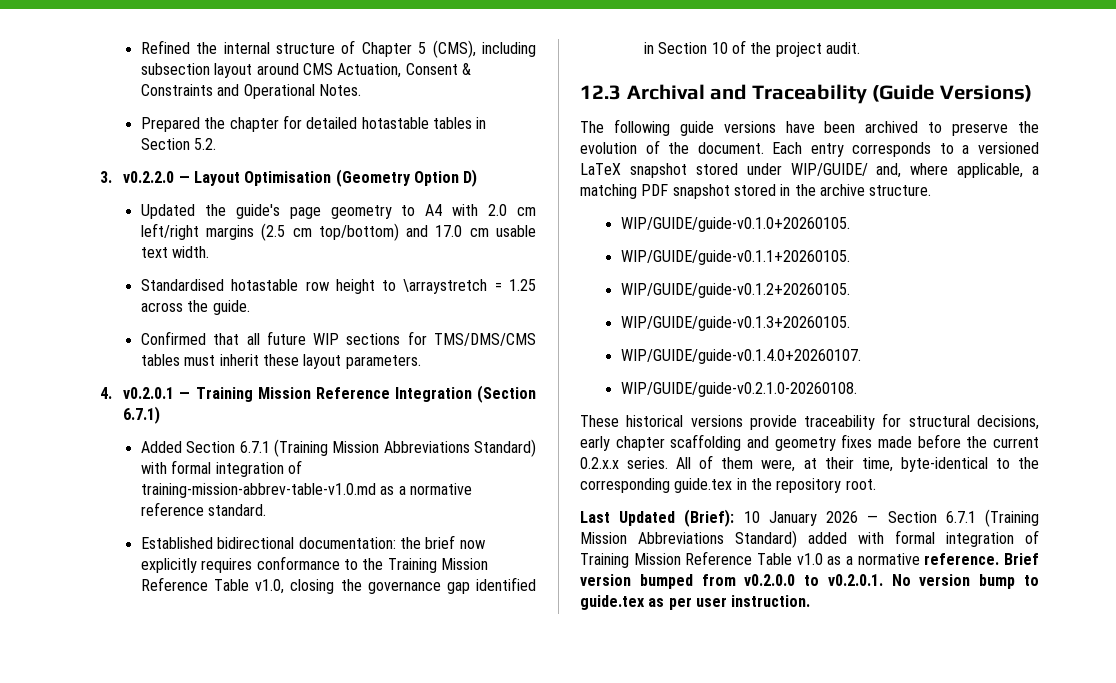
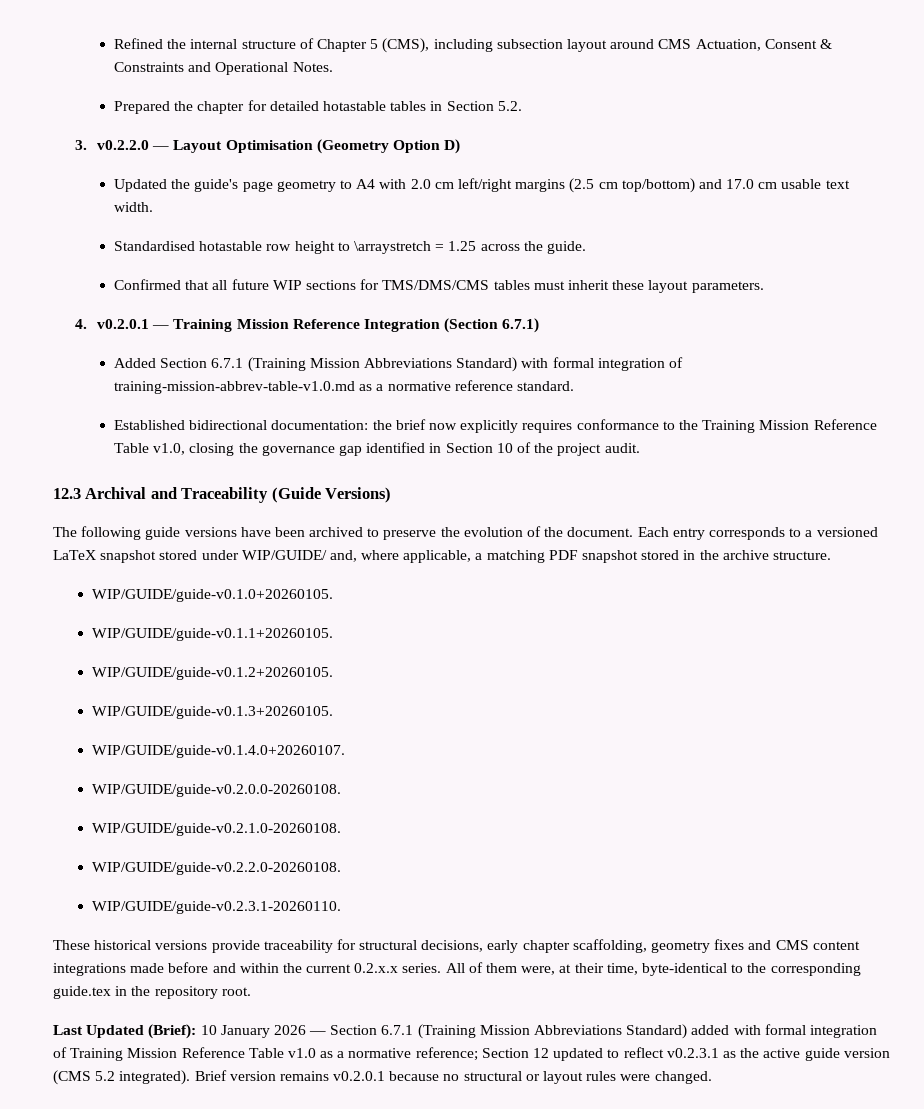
+ WIP/GUIDE/guide-v0.2.0.0-20260108.
+ WIP/GUIDE/guide-v0.2.2.0-20260108.
+ WIP/GUIDE/guide-v0.2.3.1-20260110.
- These historical versions provide traceability for structural decisions, early chapter scaffolding and geometry fixes made before the current 0.2.x.x series.
+ These historical versions provide traceability for structural decisions, early chapter scaffolding, geometry fixes and CMS content integrations made before and within the current 0.2.x.x series.
- Last Updated (Brief): 10 January 2026 — Section 6.7.1 (Training Mission Abbreviations Standard) added with formal integration of Training Mission Reference Table v1.0 as a normative reference. Brief version bumped from v0.2.0.0 to v0.2.0.1. No version bump to guide.tex as per user instruction.
+ Last Updated (Brief): 10 January 2026 — Section 6.7.1 (Training Mission Abbreviations Standard) added with formal integration of Training Mission Reference Table v1.0 as a normative reference; Section 12 updated to reflect v0.2.3.1 as the active guide version (CMS 5.2 integrated). Brief version remains v0.2.0.1 because no structural or layout rules were changed.

